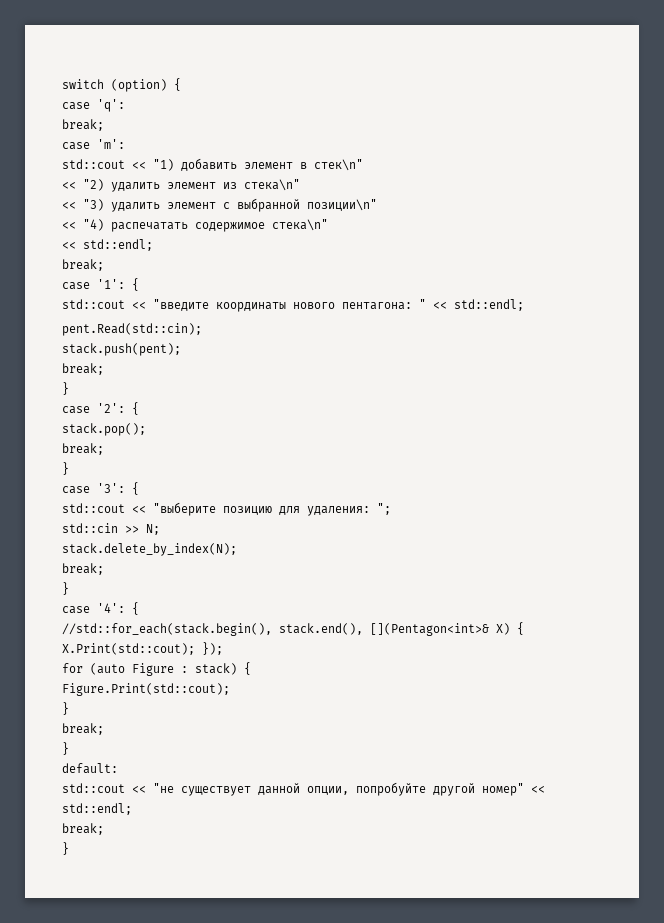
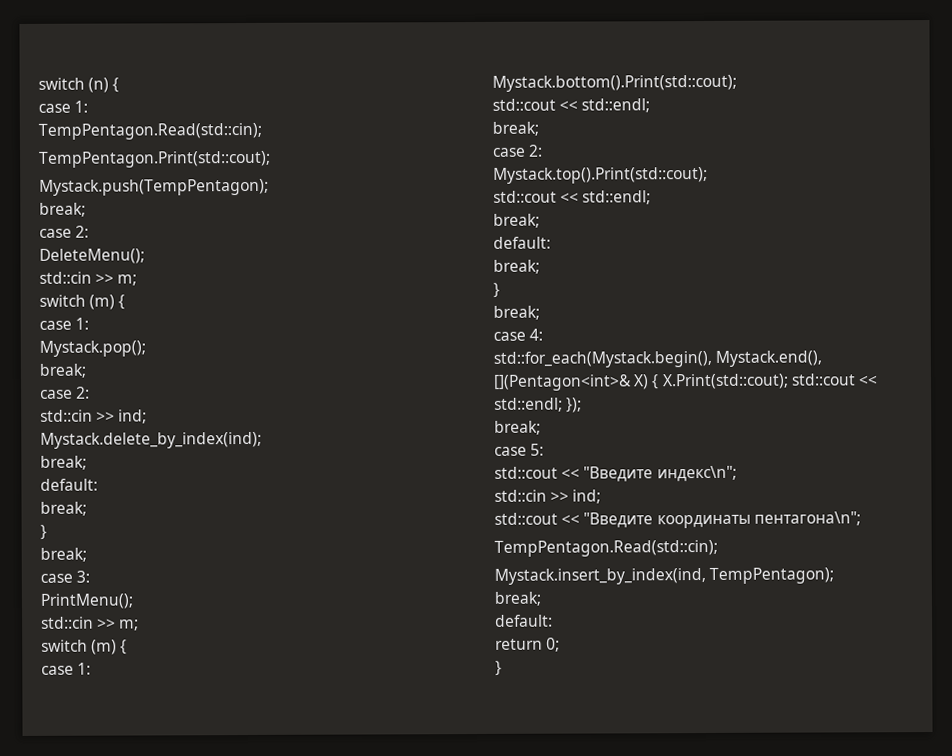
- switch (option) {
- case 'q':
+ switch (n) {
+ case 1:
+ TempPentagon.Read(std::cin);
+ TempPentagon.Print(std::cout);
+ Mystack.push(TempPentagon);
  break;
- case 'm':
- std::cout << "1) добавить элемент в стек\n"
- << "2) удалить элемент из стека\n"
- << "3) удалить элемент с выбранной позиции\n"
- << "4) распечатать содержимое стека\n"
- << std::endl;
+ case 2:
+ DeleteMenu();
+ std::cin >> m;
+ switch (m) {
+ case 1:
+ Mystack.pop();
  break;
- case '1': {
- std::cout << "введите координаты нового пентагона: " << std::endl;
- pent.Read(std::cin);
- stack.push(pent);
+ case 2:
+ std::cin >> ind;
+ Mystack.delete_by_index(ind);
+ break;
+ default:
  break;
  }
- case '2': {
- stack.pop();
+ break;
+ case 3:
+ PrintMenu();
+ std::cin >> m;
+ switch (m) {
+ case 1:
+ Mystack.bottom().Print(std::cout);
+ std::cout << std::endl;
+ break;
+ case 2:
+ Mystack.top().Print(std::cout);
+ std::cout << std::endl;
+ break;
+ default:
  break;
  }
- case '3': {
- std::cout << "выберите позицию для удаления: ";
- std::cin >> N;
- stack.delete_by_index(N);
  break;
- }
- case '4': {
- //std::for_each(stack.begin(), stack.end(), [](Pentagon<int>& X) { X.Print(std::cout); });
- for (auto Figure : stack) {
- Figure.Print(std::cout);
- }
+ case 4:
+ std::for_each(Mystack.begin(), Mystack.end(), [](Pentagon<int>& X) { X.Print(std::cout); std::cout << std::endl; });
  break;
- }
+ case 5:
+ std::cout << "Введите индекс\n";
+ std::cin >> ind;
+ std::cout << "Введите координаты пентагона\n";
+ TempPentagon.Read(std::cin);
+ Mystack.insert_by_index(ind, TempPentagon);
+ break;
  default:
- std::cout << "не существует данной опции, попробуйте другой номер" << std::endl;
- break;
+ return 0;

